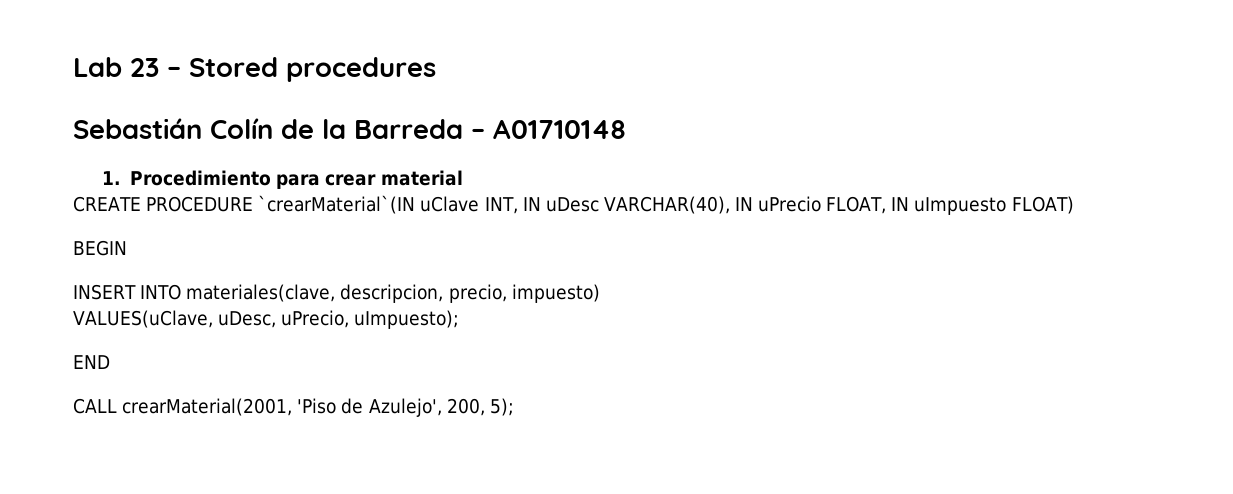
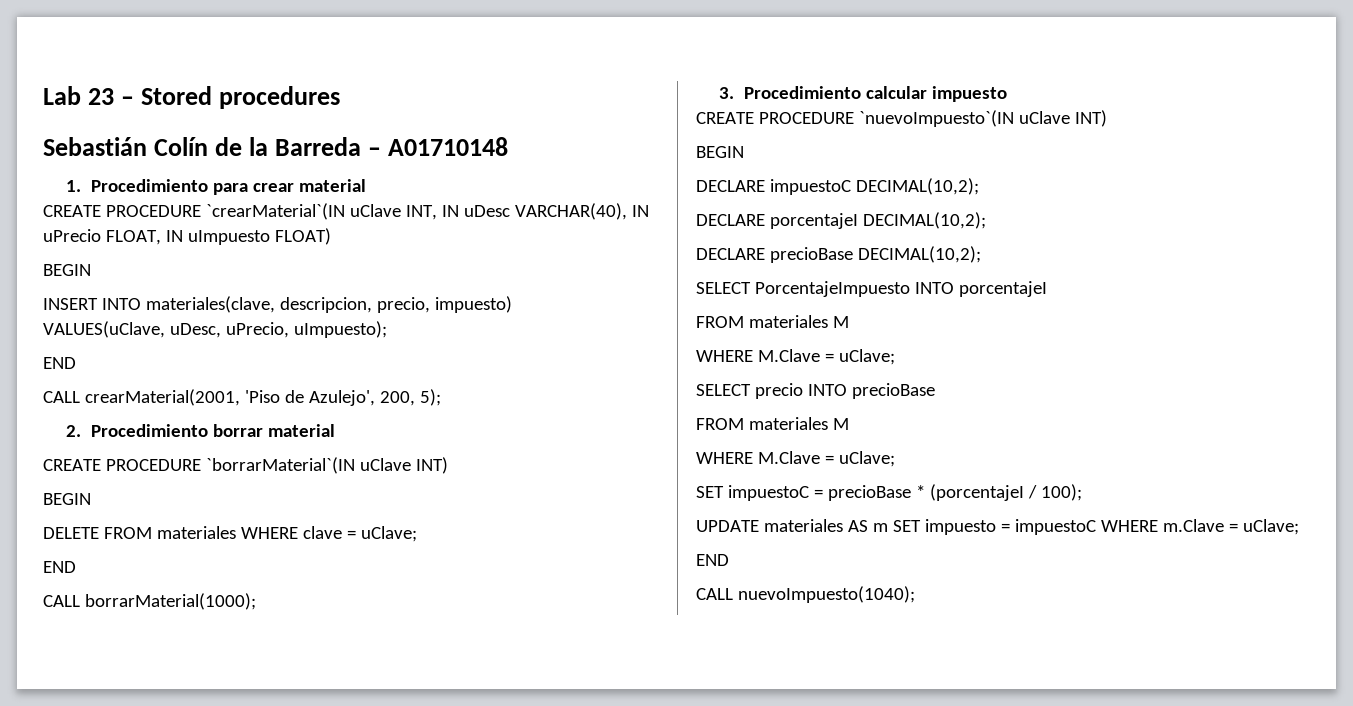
+ 2. Procedimiento borrar material
+ CREATE PROCEDURE `borrarMaterial`(IN uClave INT)
+ BEGIN
+ DELETE FROM materiales WHERE clave = uClave;
+ END
+ CALL borrarMaterial(1000);
+ 3. Procedimiento calcular impuesto
+ CREATE PROCEDURE `nuevoImpuesto`(IN uClave INT)
+ BEGIN
+ DECLARE impuestoC DECIMAL(10,2);
+ DECLARE porcentajeI DECIMAL(10,2);
+ DECLARE precioBase DECIMAL(10,2);
+ SELECT PorcentajeImpuesto INTO porcentajeI
+ FROM materiales M
+ WHERE M.Clave = uClave;
+ SELECT precio INTO precioBase
+ FROM materiales M
+ WHERE M.Clave = uClave;
+ SET impuestoC = precioBase * (porcentajeI / 100);
+ UPDATE materiales AS m SET impuesto = impuestoC WHERE m.Clave = uClave;
+ END
+ CALL nuevoImpuesto(1040);

